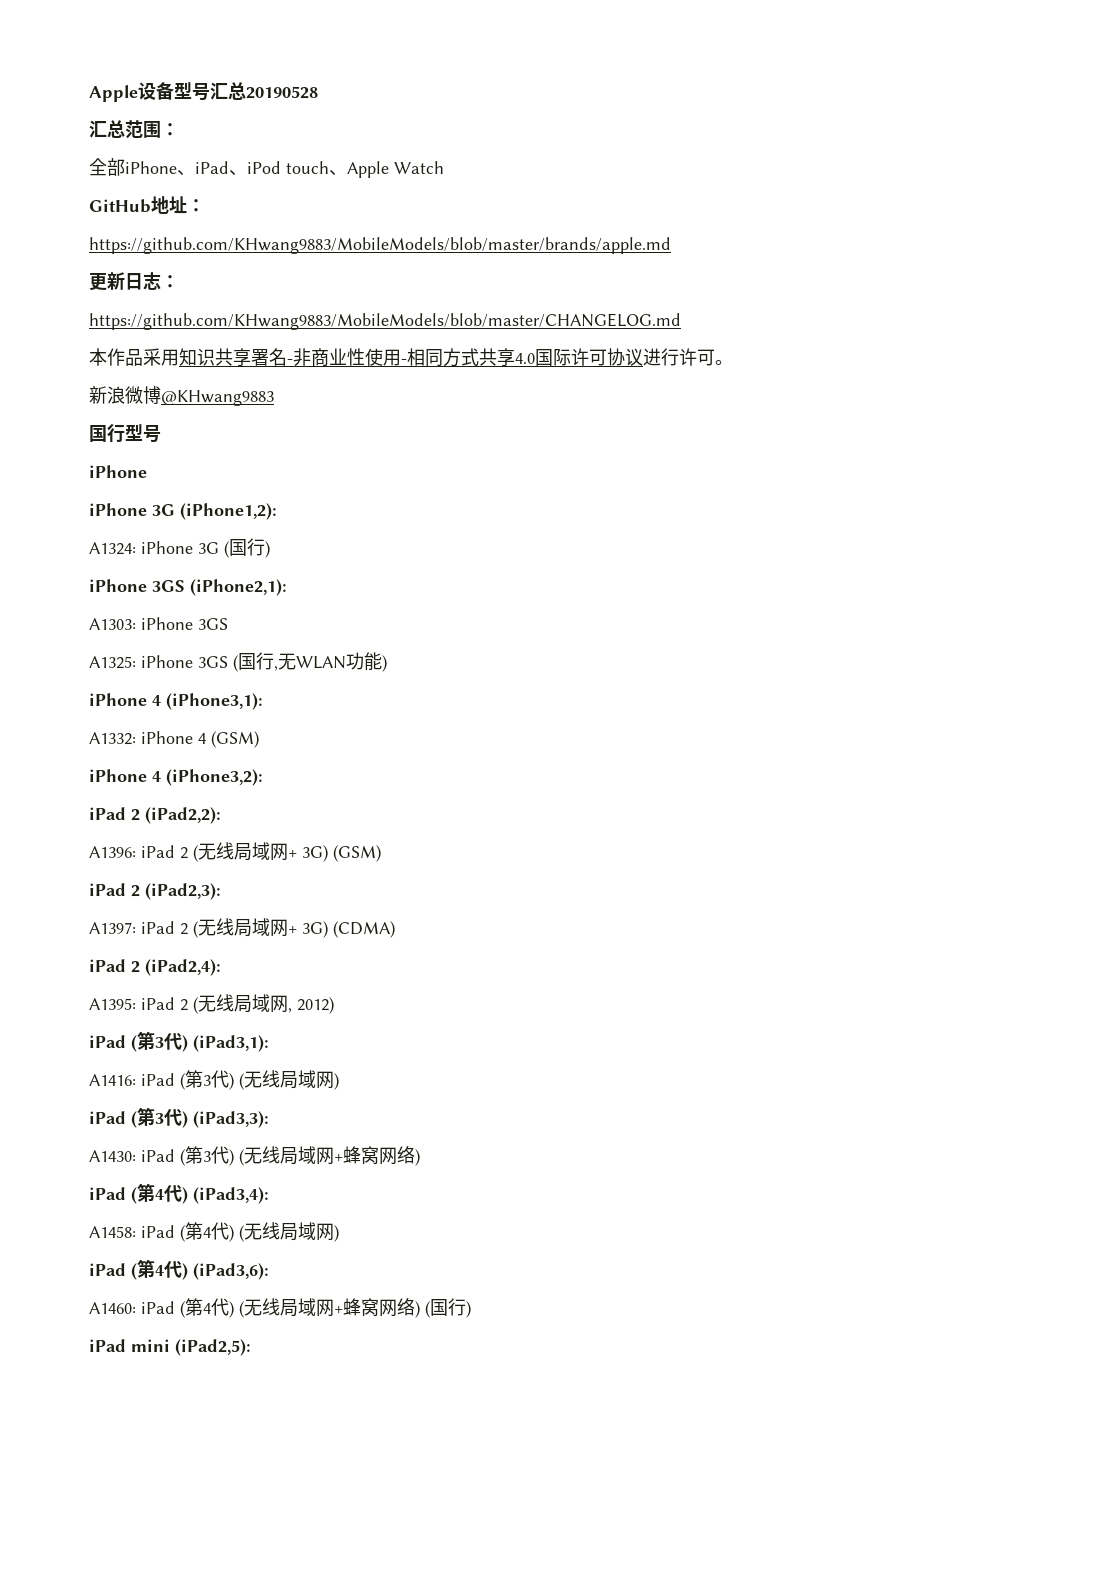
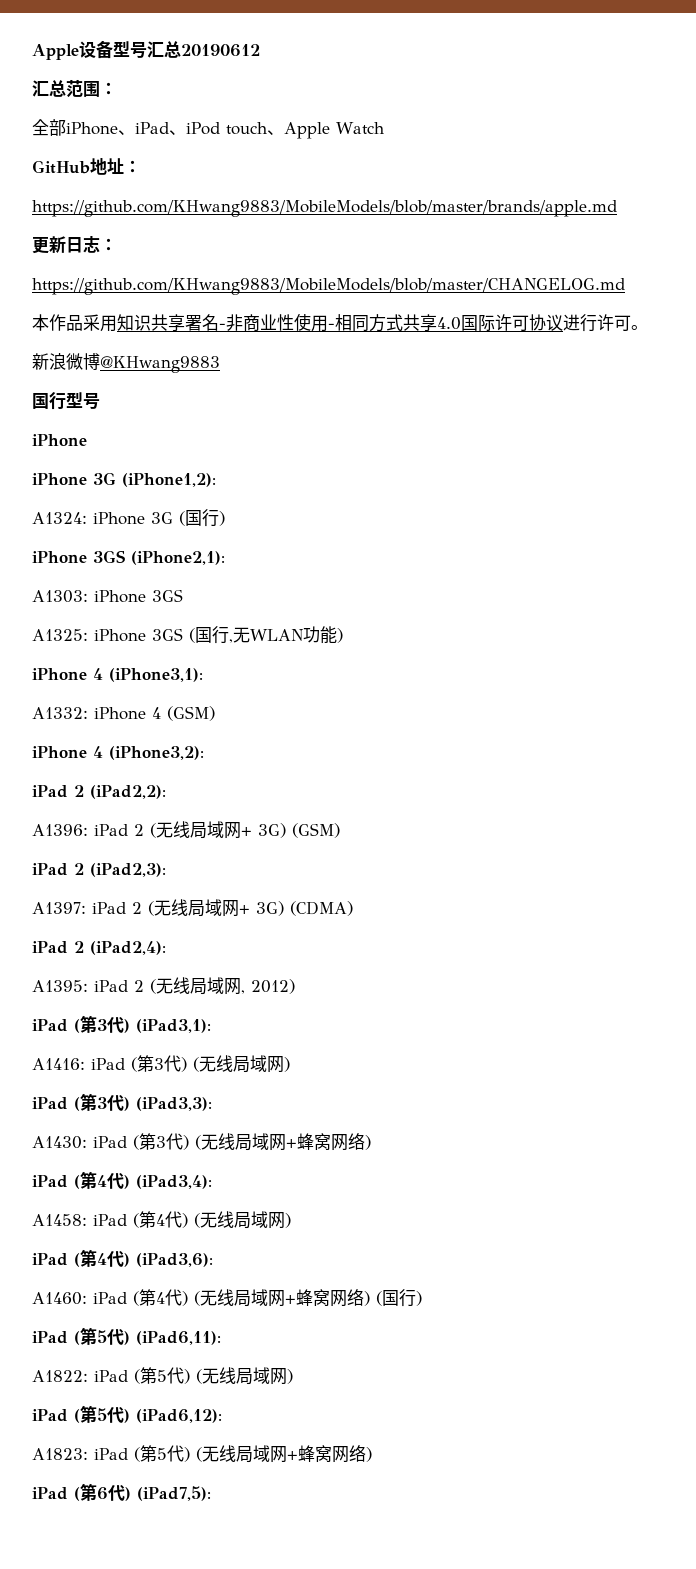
- Apple设备型号汇总20190528
+ Apple设备型号汇总20190612
- iPad mini (iPad2,5):
+ iPad (第5代) (iPad6,11):
+ A1822: iPad (第5代) (无线局域网)
+ iPad (第5代) (iPad6,12):
+ A1823: iPad (第5代) (无线局域网+蜂窝网络)
+ iPad (第6代) (iPad7,5):

